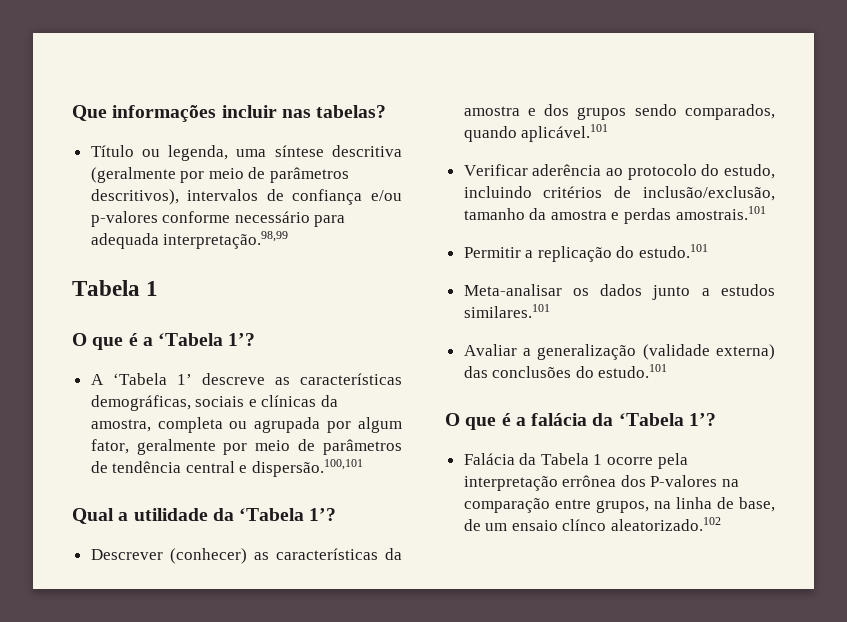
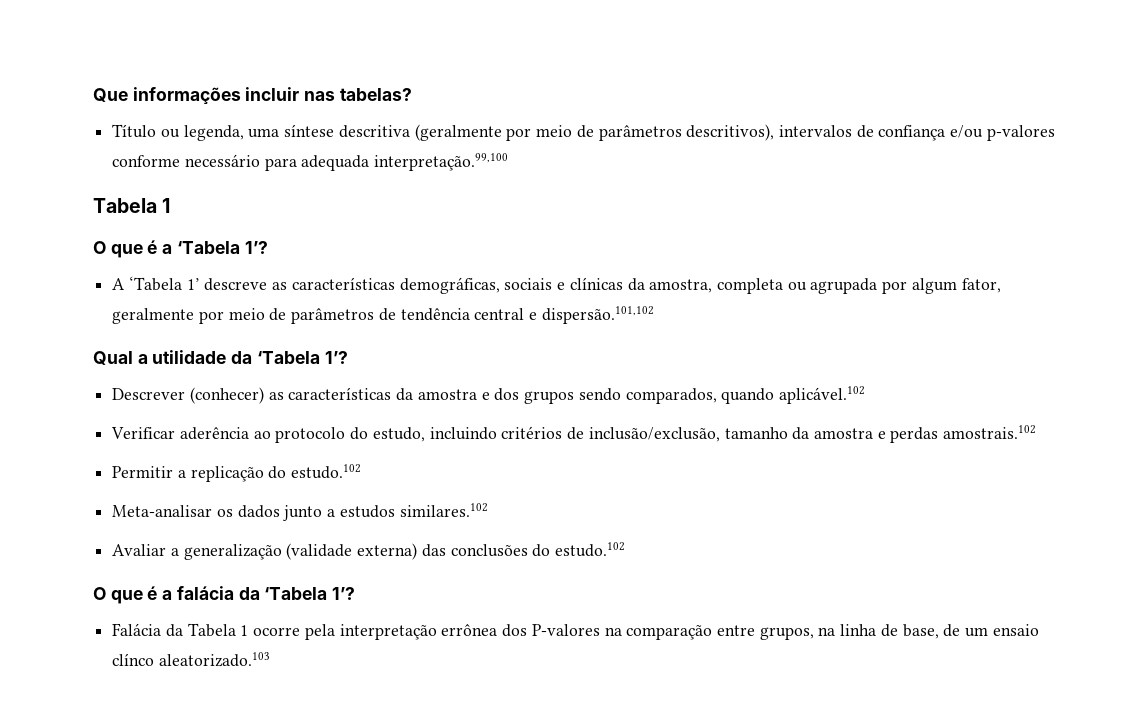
- Título ou legenda, uma síntese descritiva (geralmente por meio de parâmetros descritivos), intervalos de confiança e/ou p-valores conforme necessário para adequada interpretação.98,99
+ Título ou legenda, uma síntese descritiva (geralmente por meio de parâmetros descritivos), intervalos de confiança e/ou p-valores conforme necessário para adequada interpretação.99,100
- A ‘Tabela 1’ descreve as características demográficas, sociais e clínicas da amostra, completa ou agrupada por algum fator, geralmente por meio de parâmetros de tendência central e dispersão.100,101
+ A ‘Tabela 1’ descreve as características demográficas, sociais e clínicas da amostra, completa ou agrupada por algum fator, geralmente por meio de parâmetros de tendência central e dispersão.101,102
- Descrever (conhecer) as características da amostra e dos grupos sendo comparados, quando aplicável.101
+ Descrever (conhecer) as características da amostra e dos grupos sendo comparados, quando aplicável.102
- Verificar aderência ao protocolo do estudo, incluindo critérios de inclusão/exclusão, tamanho da amostra e perdas amostrais.101
+ Verificar aderência ao protocolo do estudo, incluindo critérios de inclusão/exclusão, tamanho da amostra e perdas amostrais.102
- Permitir a replicação do estudo.101
+ Permitir a replicação do estudo.102
- Meta-analisar os dados junto a estudos similares.101
+ Meta-analisar os dados junto a estudos similares.102
- Avaliar a generalização (validade externa) das conclusões do estudo.101
+ Avaliar a generalização (validade externa) das conclusões do estudo.102
- Falácia da Tabela 1 ocorre pela interpretação errônea dos P-valores na comparação entre grupos, na linha de base, de um ensaio clínco aleatorizado.102
+ Falácia da Tabela 1 ocorre pela interpretação errônea dos P-valores na comparação entre grupos, na linha de base, de um ensaio clínco aleatorizado.103

